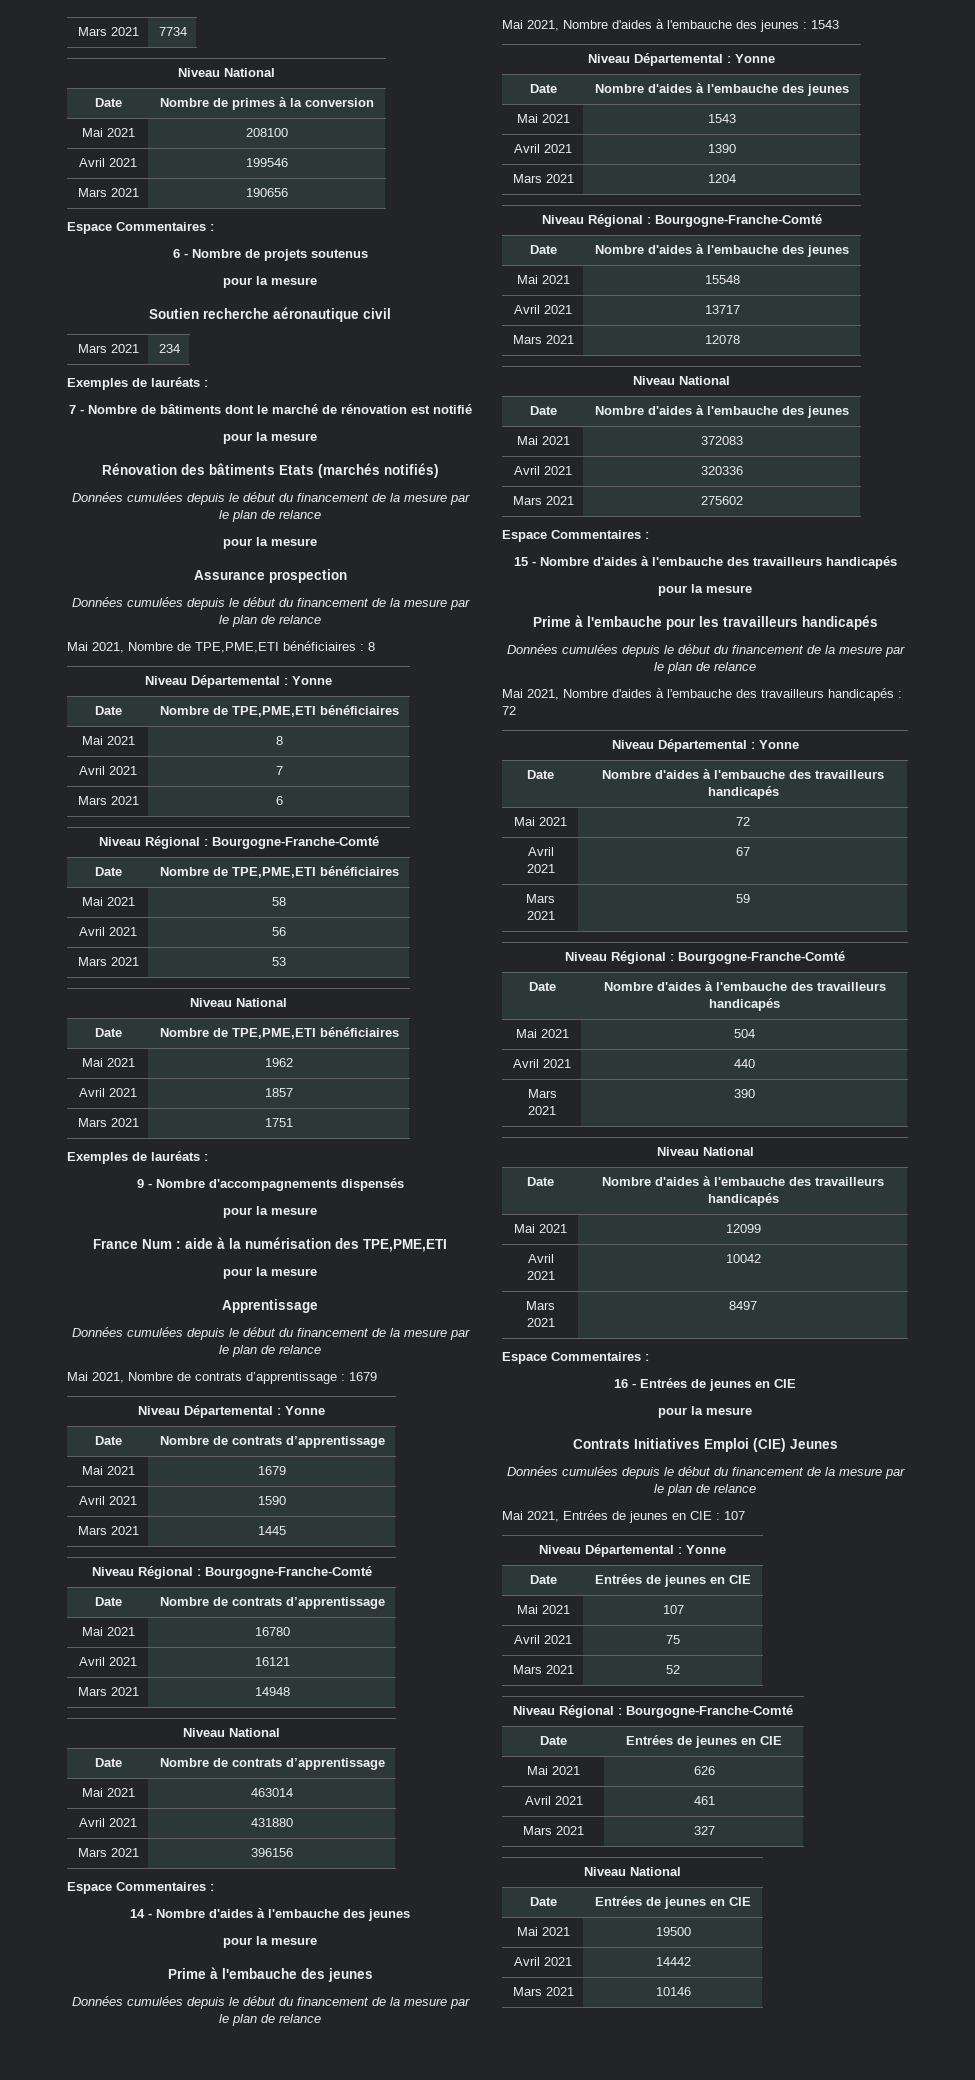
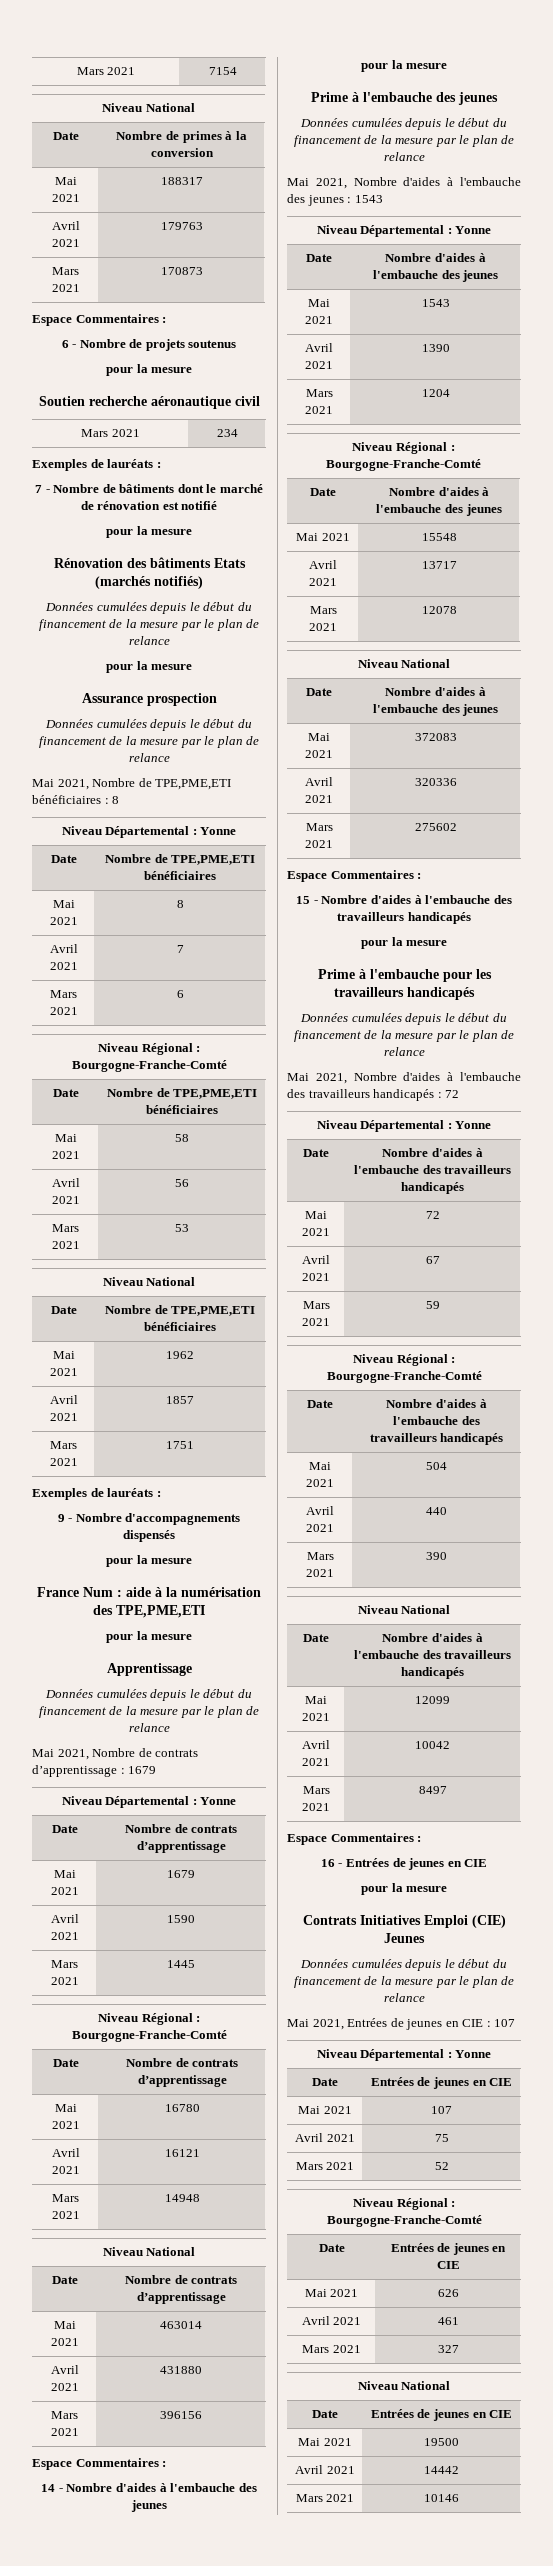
- Mars 2021 | 7734
+ Mars 2021 | 7154
- Mai 2021 | 208100
- Avril 2021 | 199546
- Mars 2021 | 190656
+ Mai 2021 | 188317
+ Avril 2021 | 179763
+ Mars 2021 | 170873

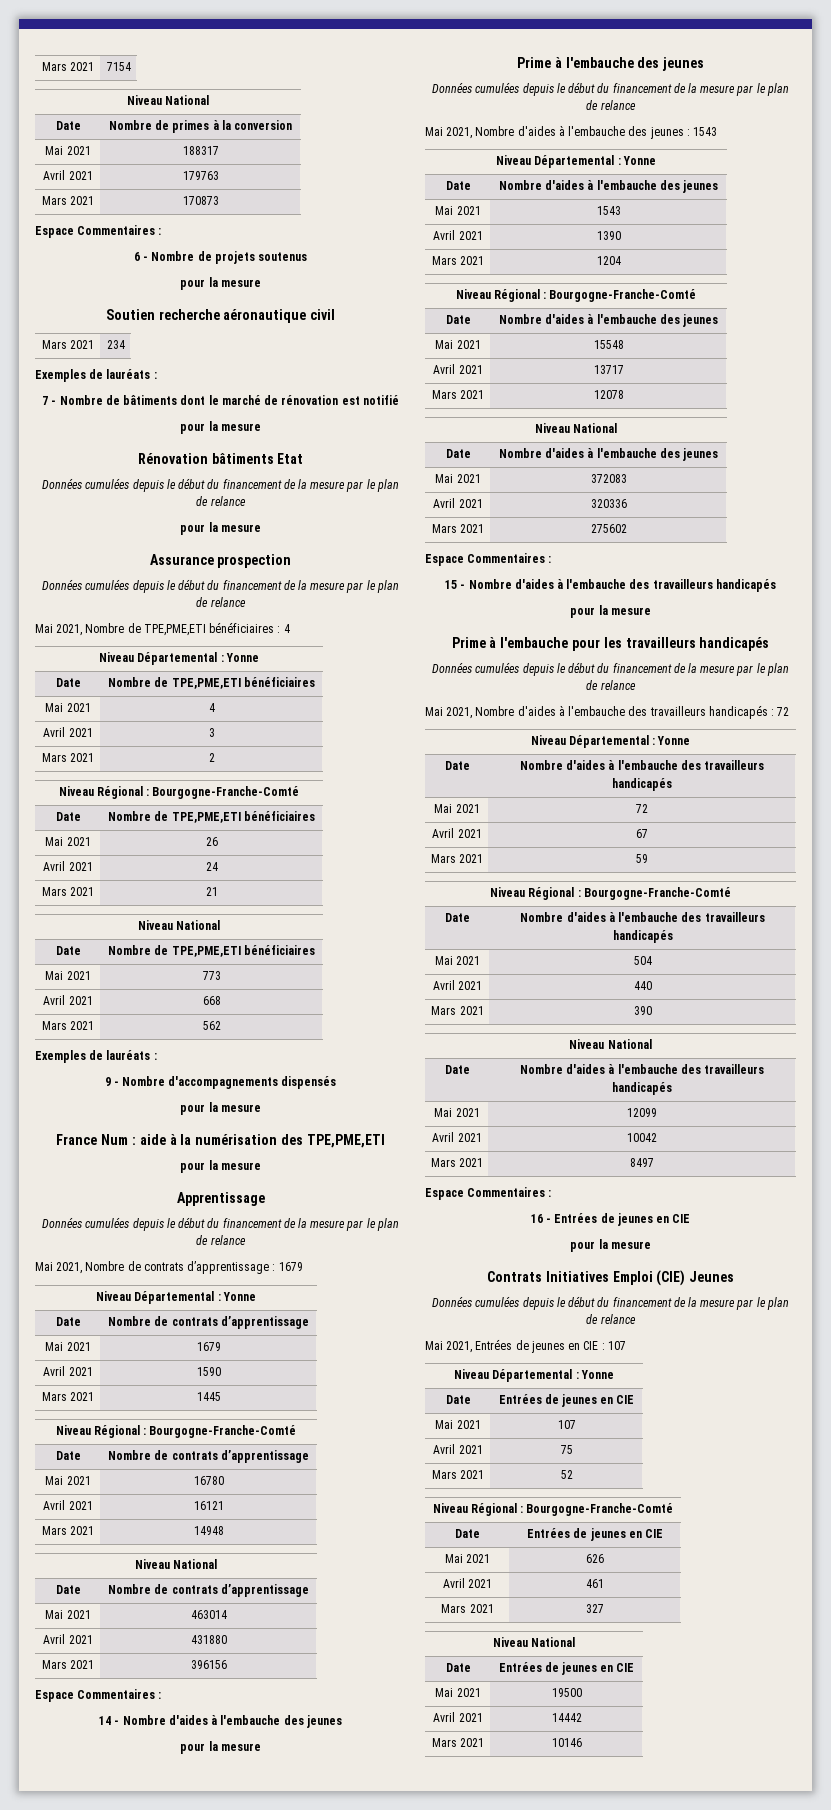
- Rénovation des bâtiments Etats (marchés notifiés)
+ Rénovation bâtiments Etat
- Mai 2021, Nombre de TPE,PME,ETI bénéficiaires : 8
+ Mai 2021, Nombre de TPE,PME,ETI bénéficiaires : 4
- Mai 2021 | 8
- Avril 2021 | 7
- Mars 2021 | 6
+ Mai 2021 | 4
+ Avril 2021 | 3
+ Mars 2021 | 2
- Mai 2021 | 58
- Avril 2021 | 56
- Mars 2021 | 53
+ Mai 2021 | 26
+ Avril 2021 | 24
+ Mars 2021 | 21
- Mai 2021 | 1962
- Avril 2021 | 1857
- Mars 2021 | 1751
+ Mai 2021 | 773
+ Avril 2021 | 668
+ Mars 2021 | 562

